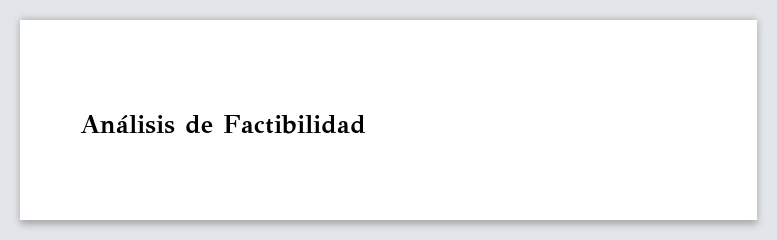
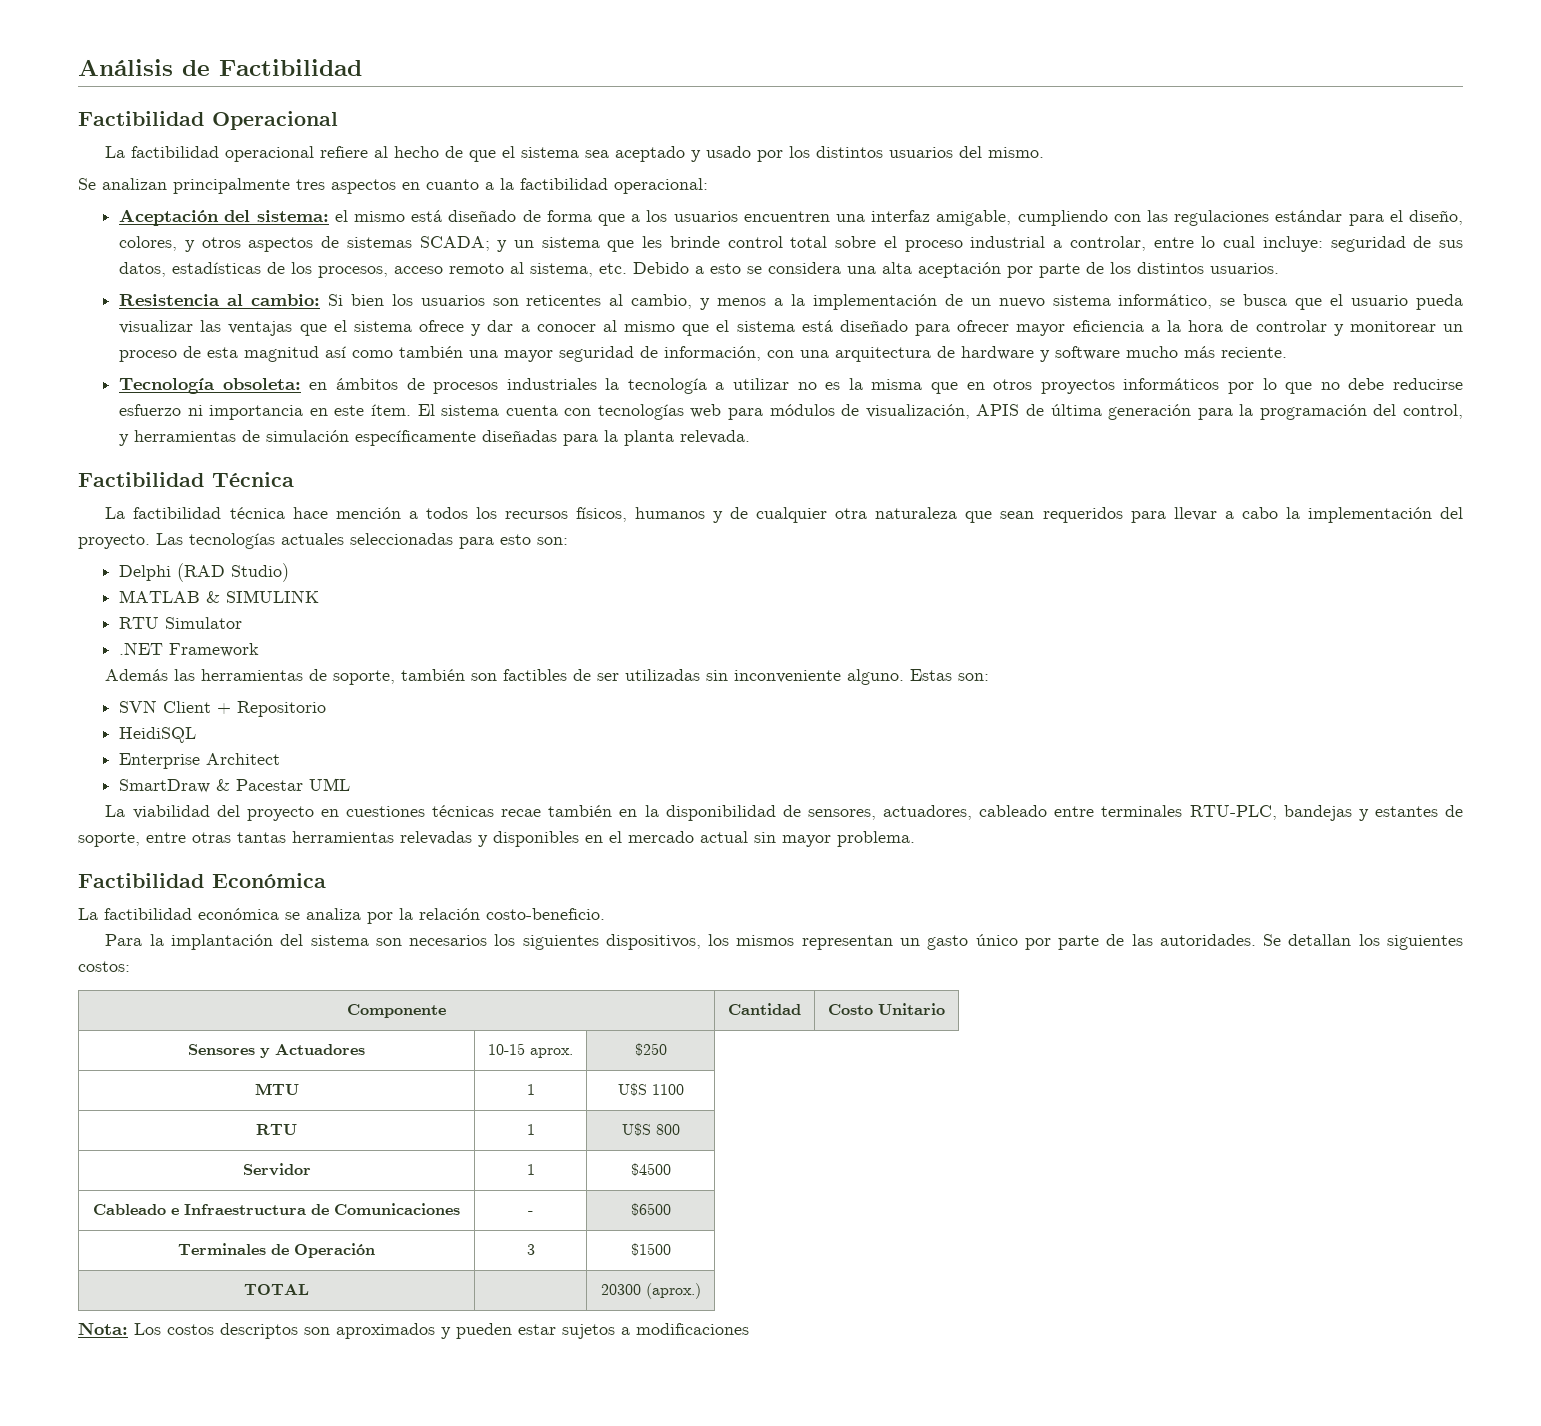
+ Factibilidad Operacional
+ La factibilidad operacional refiere al hecho de que el sistema sea aceptado y usado por los distintos usuarios del mismo.
+ Se analizan principalmente tres aspectos en cuanto a la factibilidad operacional:
+ Aceptación del sistema: el mismo está diseñado de forma que a los usuarios encuentren una interfaz amigable, cumpliendo con las regulaciones estándar para el diseño, colores, y otros aspectos de sistemas SCADA; y un sistema que les brinde control total sobre el proceso industrial a controlar, entre lo cual incluye: seguridad de sus datos, estadísticas de los procesos, acceso remoto al sistema, etc. Debido a esto se considera una alta aceptación por parte de los distintos usuarios.
+ Resistencia al cambio: Si bien los usuarios son reticentes al cambio, y menos a la implementación de un nuevo sistema informático, se busca que el usuario pueda visualizar las ventajas que el sistema ofrece y dar a conocer al mismo que el sistema está diseñado para ofrecer mayor eficiencia a la hora de controlar y monitorear un proceso de esta magnitud así como también una mayor seguridad de información, con una arquitectura de hardware y software mucho más reciente.
+ Tecnología obsoleta: en ámbitos de procesos industriales la tecnología a utilizar no es la misma que en otros proyectos informáticos por lo que no debe reducirse esfuerzo ni importancia en este ítem. El sistema cuenta con tecnologías web para módulos de visualización, APIS de última generación para la programación del control, y herramientas de simulación específicamente diseñadas para la planta relevada.
+ Factibilidad Técnica
+ La factibilidad técnica hace mención a todos los recursos físicos, humanos y de cualquier otra naturaleza que sean requeridos para llevar a cabo la implementación del proyecto. Las tecnologías actuales seleccionadas para esto son:
+ Delphi (RAD Studio)
+ MATLAB & SIMULINK
+ RTU Simulator
+ .NET Framework
+ Además las herramientas de soporte, también son factibles de ser utilizadas sin inconveniente alguno. Estas son:
+ SVN Client + Repositorio
+ HeidiSQL
+ Enterprise Architect
+ SmartDraw & Pacestar UML
+ La viabilidad del proyecto en cuestiones técnicas recae también en la disponibilidad de sensores, actuadores, cableado entre terminales RTU-PLC, bandejas y estantes de soporte, entre otras tantas herramientas relevadas y disponibles en el mercado actual sin mayor problema.
+ Factibilidad Económica
+ La factibilidad económica se analiza por la relación costo-beneficio.
+ Para la implantación del sistema son necesarios los siguientes dispositivos, los mismos representan un gasto único por parte de las autoridades. Se detallan los siguientes costos:
+ Componente | Cantidad | Costo Unitario
+ Sensores y Actuadores | 10-15 aprox. | $250
+ MTU | 1 | U$S 1100
+ RTU | 1 | U$S 800
+ Servidor | 1 | $4500
+ Cableado e Infraestructura de Comunicaciones | - | $6500
+ Terminales de Operación | 3 | $1500
+ TOTAL | | 20300 (aprox.)
+ Nota: Los costos descriptos son aproximados y pueden estar sujetos a modificaciones

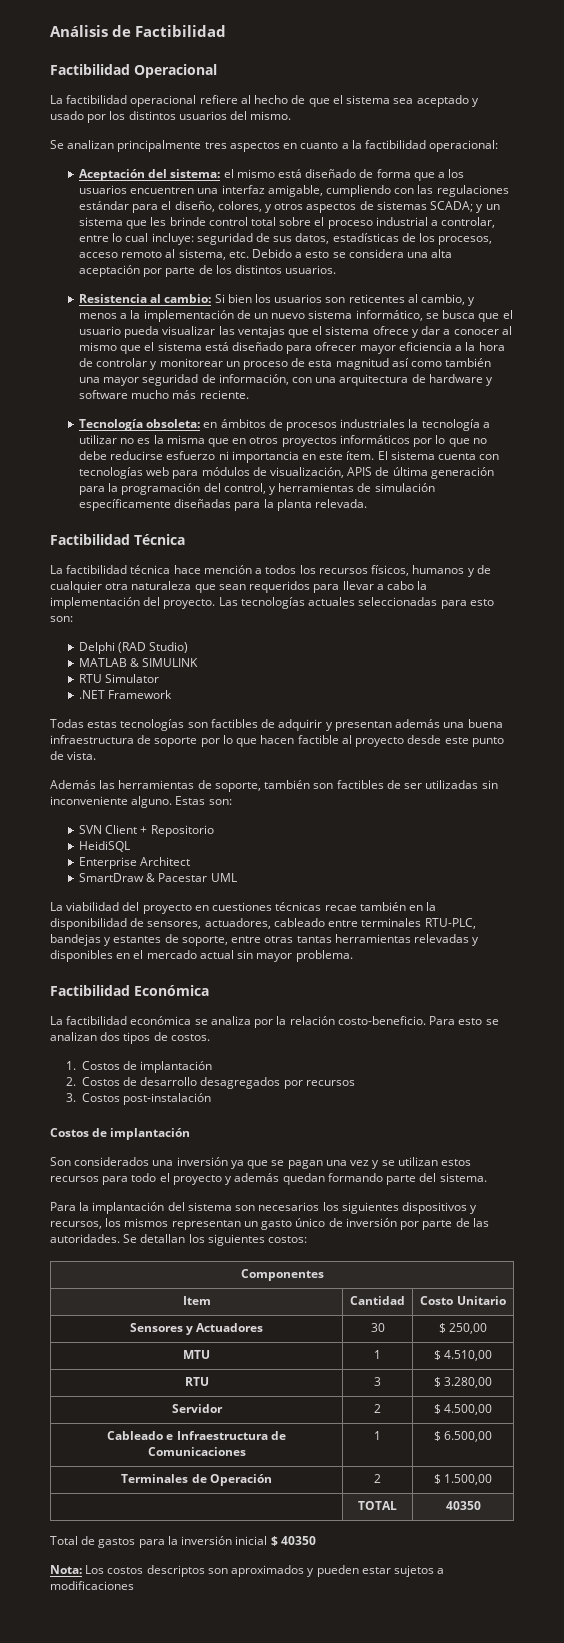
+ Todas estas tecnologías son factibles de adquirir y presentan además una buena infraestructura de soporte por lo que hacen factible al proyecto desde este punto de vista.
+ Para esto se analizan dos tipos de costos.
+ 1. Costos de implantación
+ 2. Costos de desarrollo desagregados por recursos
+ 3. Costos post-instalación
+ Costos de implantación
+ Son considerados una inversión ya que se pagan una vez y se utilizan estos recursos para todo el proyecto y además quedan formando parte del sistema.
- Para la implantación del sistema son necesarios los siguientes dispositivos, los mismos representan un gasto único por parte de las autoridades.
+ Para la implantación del sistema son necesarios los siguientes dispositivos y recursos, los mismos representan un gasto único de inversión por parte de las autoridades.
- Componente | Cantidad | Costo Unitario
+ Componentes
+ Item | Cantidad | Costo Unitario
- Sensores y Actuadores | 10-15 aprox. | $250
+ Sensores y Actuadores | 30 | $ 250,00
- MTU | 1 | U$S 1100
+ MTU | 1 | $ 4.510,00
- RTU | 1 | U$S 800
- Servidor | 1 | $4500
+ RTU | 3 | $ 3.280,00
+ Servidor | 2 | $ 4.500,00
- Cableado e Infraestructura de Comunicaciones | - | $6500
+ Cableado e Infraestructura de Comunicaciones | 1 | $ 6.500,00
- Terminales de Operación | 3 | $1500
- TOTAL | | 20300 (aprox.)
+ Terminales de Operación | 2 | $ 1.500,00
+ | TOTAL | 40350
+ Total de gastos para la inversión inicial $ 40350

